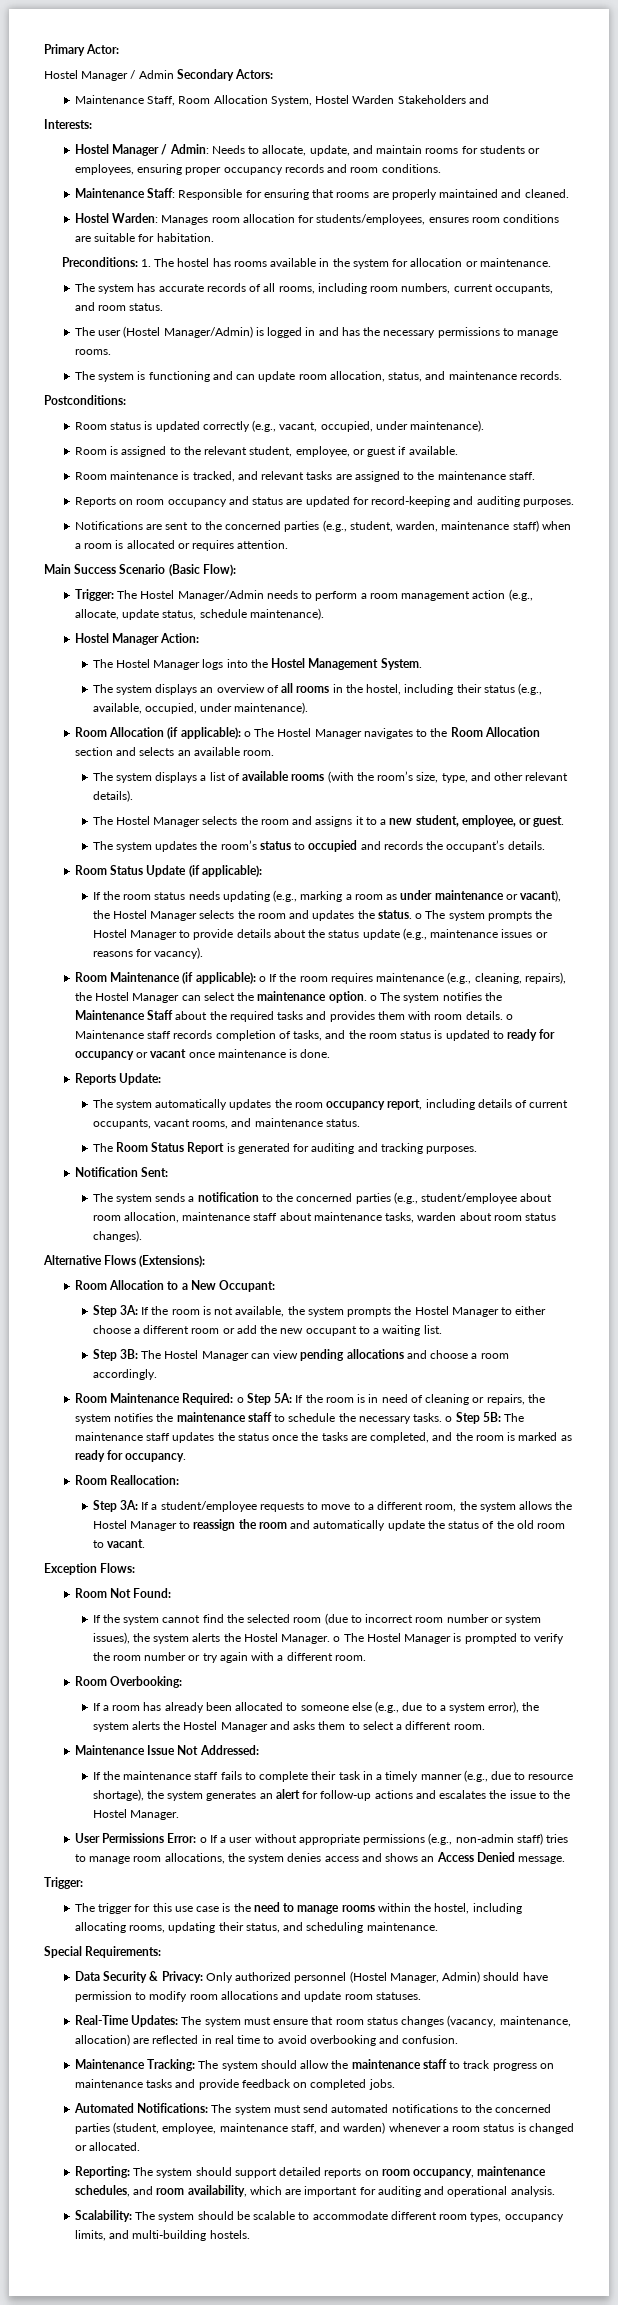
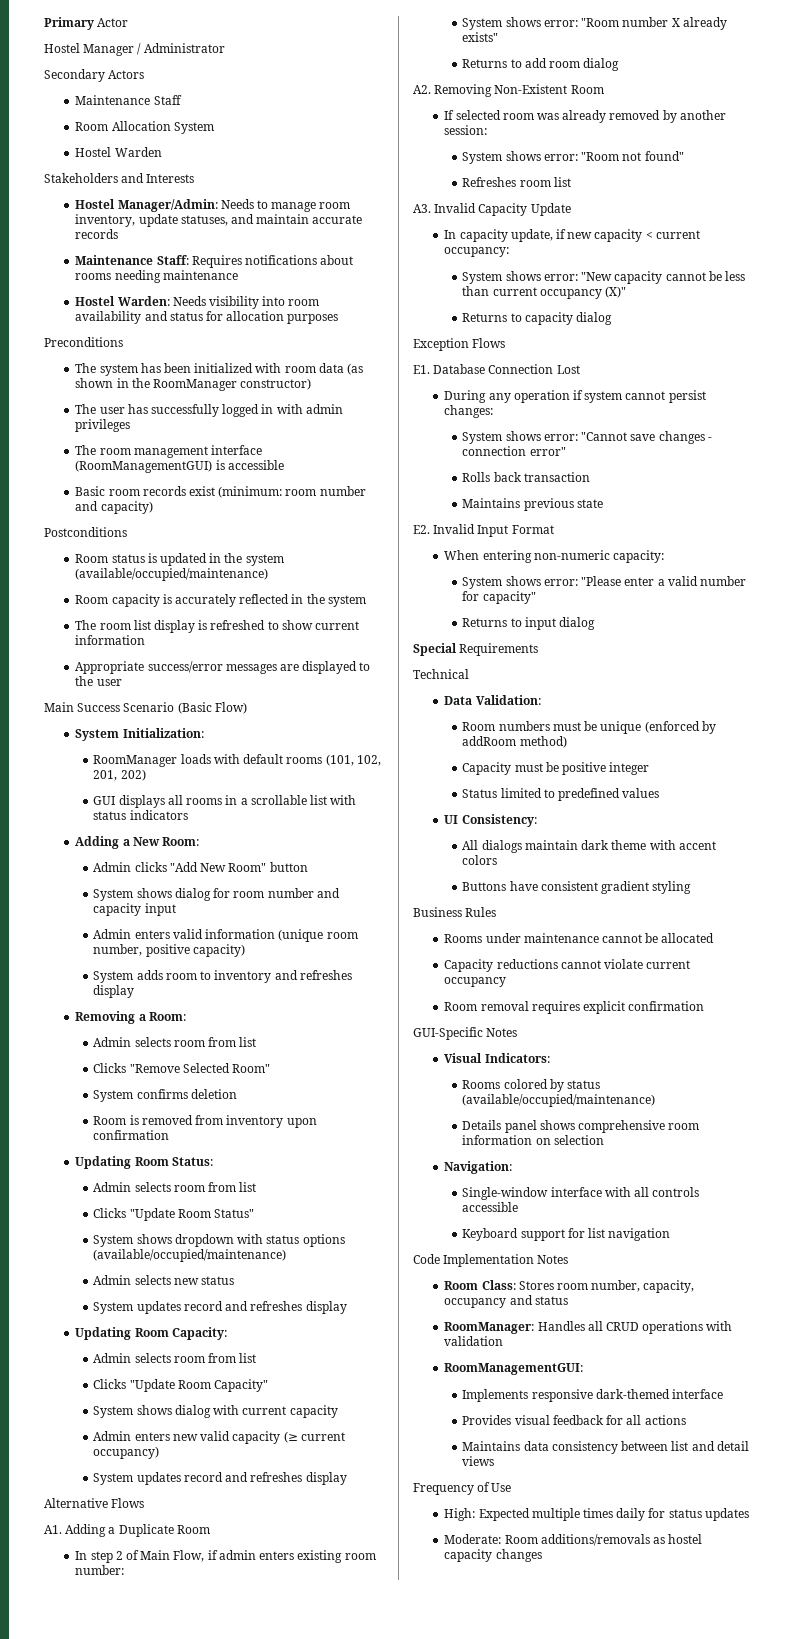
- Primary Actor:
- Hostel Manager / Admin Secondary Actors:
- Maintenance Staff, Room Allocation System, Hostel Warden Stakeholders and
- Interests:
- Hostel Manager / Admin: Needs to allocate, update, and maintain rooms for students or employees, ensuring proper occupancy records and room conditions.
- Maintenance Staff: Responsible for ensuring that rooms are properly maintained and cleaned.
- Hostel Warden: Manages room allocation for students/employees, ensures room conditions are suitable for habitation.
- Preconditions: 1. The hostel has rooms available in the system for allocation or maintenance.
- The system has accurate records of all rooms, including room numbers, current occupants, and room status.
- The user (Hostel Manager/Admin) is logged in and has the necessary permissions to manage rooms.
- The system is functioning and can update room allocation, status, and maintenance records.
- Postconditions:
- Room status is updated correctly (e.g., vacant, occupied, under maintenance).
- Room is assigned to the relevant student, employee, or guest if available.
- Room maintenance is tracked, and relevant tasks are assigned to the maintenance staff.
- Reports on room occupancy and status are updated for record-keeping and auditing purposes.
- Notifications are sent to the concerned parties (e.g., student, warden, maintenance staff) when a room is allocated or requires attention.
- Main Success Scenario (Basic Flow):
- Trigger: The Hostel Manager/Admin needs to perform a room management action (e.g., allocate, update status, schedule maintenance).
- Hostel Manager Action:
- The Hostel Manager logs into the Hostel Management System.
- The system displays an overview of all rooms in the hostel, including their status (e.g., available, occupied, under maintenance).
- Room Allocation (if applicable): o The Hostel Manager navigates to the Room Allocation section and selects an available room.
- The system displays a list of available rooms (with the room’s size, type, and other relevant details).
- The Hostel Manager selects the room and assigns it to a new student, employee, or guest.
- The system updates the room’s status to occupied and records the occupant’s details.
- Room Status Update (if applicable):
- If the room status needs updating (e.g., marking a room as under maintenance or vacant), the Hostel Manager selects the room and updates the status. o The system prompts the Hostel Manager to provide details about the status update (e.g., maintenance issues or reasons for vacancy).
- Room Maintenance (if applicable): o If the room requires maintenance (e.g., cleaning, repairs), the Hostel Manager can select the maintenance option. o The system notifies the Maintenance Staff about the required tasks and provides them with room details. o Maintenance staff records completion of tasks, and the room status is updated to ready for occupancy or vacant once maintenance is done.
- Reports Update:
- The system automatically updates the room occupancy report, including details of current occupants, vacant rooms, and maintenance status.
- The Room Status Report is generated for auditing and tracking purposes.
- Notification Sent:
- The system sends a notification to the concerned parties (e.g., student/employee about room allocation, maintenance staff about maintenance tasks, warden about room status changes).
- Alternative Flows (Extensions):
- Room Allocation to a New Occupant:
- Step 3A: If the room is not available, the system prompts the Hostel Manager to either choose a different room or add the new occupant to a waiting list.
- Step 3B: The Hostel Manager can view pending allocations and choose a room accordingly.
- Room Maintenance Required: o Step 5A: If the room is in need of cleaning or repairs, the system notifies the maintenance staff to schedule the necessary tasks. o Step 5B: The maintenance staff updates the status once the tasks are completed, and the room is marked as ready for occupancy.
- Room Reallocation:
- Step 3A: If a student/employee requests to move to a different room, the system allows the Hostel Manager to reassign the room and automatically update the status of the old room to vacant.
- Exception Flows:
- Room Not Found:
- If the system cannot find the selected room (due to incorrect room number or system issues), the system alerts the Hostel Manager. o The Hostel Manager is prompted to verify the room number or try again with a different room.
- Room Overbooking:
- If a room has already been allocated to someone else (e.g., due to a system error), the system alerts the Hostel Manager and asks them to select a different room.
- Maintenance Issue Not Addressed:
- If the maintenance staff fails to complete their task in a timely manner (e.g., due to resource shortage), the system generates an alert for follow-up actions and escalates the issue to the Hostel Manager.
- User Permissions Error: o If a user without appropriate permissions (e.g., non-admin staff) tries to manage room allocations, the system denies access and shows an Access Denied message.
- Trigger:
- The trigger for this use case is the need to manage rooms within the hostel, including allocating rooms, updating their status, and scheduling maintenance.
- Special Requirements:
- Data Security & Privacy: Only authorized personnel (Hostel Manager, Admin) should have permission to modify room allocations and update room statuses.
- Real-Time Updates: The system must ensure that room status changes (vacancy, maintenance, allocation) are reflected in real time to avoid overbooking and confusion.
- Maintenance Tracking: The system should allow the maintenance staff to track progress on maintenance tasks and provide feedback on completed jobs.
- Automated Notifications: The system must send automated notifications to the concerned parties (student, employee, maintenance staff, and warden) whenever a room status is changed or allocated.
- Reporting: The system should support detailed reports on room occupancy, maintenance schedules, and room availability, which are important for auditing and operational analysis.
- Scalability: The system should be scalable to accommodate different room types, occupancy limits, and multi-building hostels.
+ Primary Actor
+ Hostel Manager / Administrator
+ Secondary Actors
+ Maintenance Staff
+ Room Allocation System
+ Hostel Warden
+ Stakeholders and Interests
+ Hostel Manager/Admin: Needs to manage room inventory, update statuses, and maintain accurate records
+ Maintenance Staff: Requires notifications about rooms needing maintenance
+ Hostel Warden: Needs visibility into room availability and status for allocation purposes
+ Preconditions
+ The system has been initialized with room data (as shown in the RoomManager constructor)
+ The user has successfully logged in with admin privileges
+ The room management interface (RoomManagementGUI) is accessible
+ Basic room records exist (minimum: room number and capacity)
+ Postconditions
+ Room status is updated in the system (available/occupied/maintenance)
+ Room capacity is accurately reflected in the system
+ The room list display is refreshed to show current information
+ Appropriate success/error messages are displayed to the user
+ Main Success Scenario (Basic Flow)
+ System Initialization:
+ RoomManager loads with default rooms (101, 102, 201, 202)
+ GUI displays all rooms in a scrollable list with status indicators
+ Adding a New Room:
+ Admin clicks "Add New Room" button
+ System shows dialog for room number and capacity input
+ Admin enters valid information (unique room number, positive capacity)
+ System adds room to inventory and refreshes display
+ Removing a Room:
+ Admin selects room from list
+ Clicks "Remove Selected Room"
+ System confirms deletion
+ Room is removed from inventory upon confirmation
+ Updating Room Status:
+ Admin selects room from list
+ Clicks "Update Room Status"
+ System shows dropdown with status options (available/occupied/maintenance)
+ Admin selects new status
+ System updates record and refreshes display
+ Updating Room Capacity:
+ Admin selects room from list
+ Clicks "Update Room Capacity"
+ System shows dialog with current capacity
+ Admin enters new valid capacity (≥ current occupancy)
+ System updates record and refreshes display
+ Alternative Flows
+ A1. Adding a Duplicate Room
+ In step 2 of Main Flow, if admin enters existing room number:
+ System shows error: "Room number X already exists"
+ Returns to add room dialog
+ A2. Removing Non-Existent Room
+ If selected room was already removed by another session:
+ System shows error: "Room not found"
+ Refreshes room list
+ A3. Invalid Capacity Update
+ In capacity update, if new capacity < current occupancy:
+ System shows error: "New capacity cannot be less than current occupancy (X)"
+ Returns to capacity dialog
+ Exception Flows
+ E1. Database Connection Lost
+ During any operation if system cannot persist changes:
+ System shows error: "Cannot save changes - connection error"
+ Rolls back transaction
+ Maintains previous state
+ E2. Invalid Input Format
+ When entering non-numeric capacity:
+ System shows error: "Please enter a valid number for capacity"
+ Returns to input dialog
+ Special Requirements
+ Technical
+ Data Validation:
+ Room numbers must be unique (enforced by addRoom method)
+ Capacity must be positive integer
+ Status limited to predefined values
+ UI Consistency:
+ All dialogs maintain dark theme with accent colors
+ Buttons have consistent gradient styling
+ Business Rules
+ Rooms under maintenance cannot be allocated
+ Capacity reductions cannot violate current occupancy
+ Room removal requires explicit confirmation
+ GUI-Specific Notes
+ Visual Indicators:
+ Rooms colored by status (available/occupied/maintenance)
+ Details panel shows comprehensive room information on selection
+ Navigation:
+ Single-window interface with all controls accessible
+ Keyboard support for list navigation
+ Code Implementation Notes
+ Room Class: Stores room number, capacity, occupancy and status
+ RoomManager: Handles all CRUD operations with validation
+ RoomManagementGUI:
+ Implements responsive dark-themed interface
+ Provides visual feedback for all actions
+ Maintains data consistency between list and detail views
+ Frequency of Use
+ High: Expected multiple times daily for status updates
+ Moderate: Room additions/removals as hostel capacity changes

